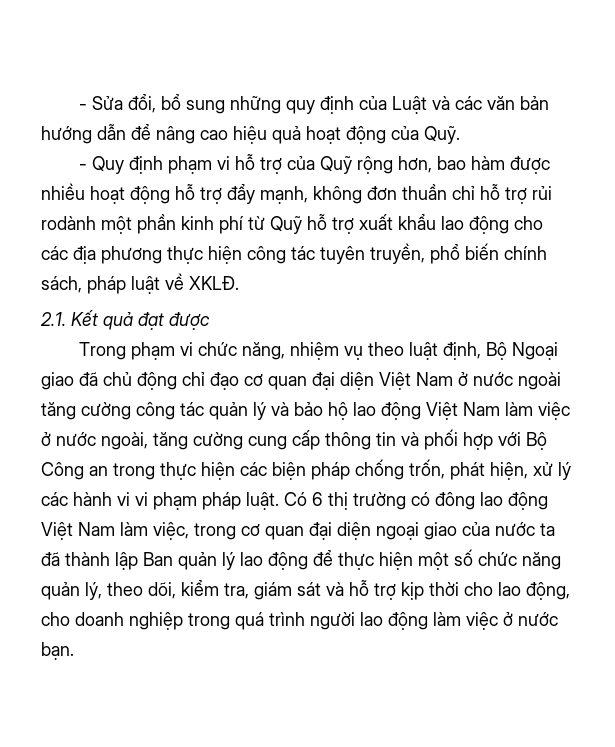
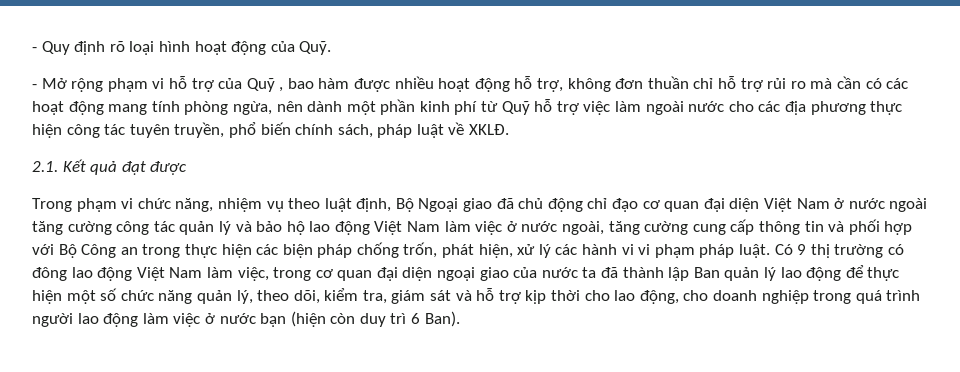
- - Sửa đổi, bổ sung những quy định của Luật và các văn bản hướng dẫn để nâng cao hiệu quả hoạt động của Quỹ.
+ - Quy định rõ loại hình hoạt động của Quỹ.
- - Quy định phạm vi hỗ trợ của Quỹ rộng hơn, bao hàm được nhiều hoạt động hỗ trợ đẩy mạnh, không đơn thuần chỉ hỗ trợ rủi rodành một phần kinh phí từ Quỹ hỗ trợ xuất khẩu lao động cho các địa phương thực hiện công tác tuyên truyền, phổ biến chính sách, pháp luật về XKLĐ.
+ - Mở rộng phạm vi hỗ trợ của Quỹ , bao hàm được nhiều hoạt động hỗ trợ, không đơn thuần chỉ hỗ trợ rủi ro mà cần có các hoạt động mang tính phòng ngừa, nên dành một phần kinh phí từ Quỹ hỗ trợ việc làm ngoài nước cho các địa phương thực hiện công tác tuyên truyền, phổ biến chính sách, pháp luật về XKLĐ.
- Có 6 thị trường có đông lao động Việt Nam làm việc, trong cơ quan đại diện ngoại giao của nước ta đã thành lập Ban quản lý lao động để thực hiện một số chức năng quản lý, theo dõi, kiểm tra, giám sát và hỗ trợ kịp thời cho lao động, cho doanh nghiệp trong quá trình người lao động làm việc ở nước bạn.
+ Có 9 thị trường có đông lao động Việt Nam làm việc, trong cơ quan đại diện ngoại giao của nước ta đã thành lập Ban quản lý lao động để thực hiện một số chức năng quản lý, theo dõi, kiểm tra, giám sát và hỗ trợ kịp thời cho lao động, cho doanh nghiệp trong quá trình người lao động làm việc ở nước bạn (hiện còn duy trì 6 Ban).

